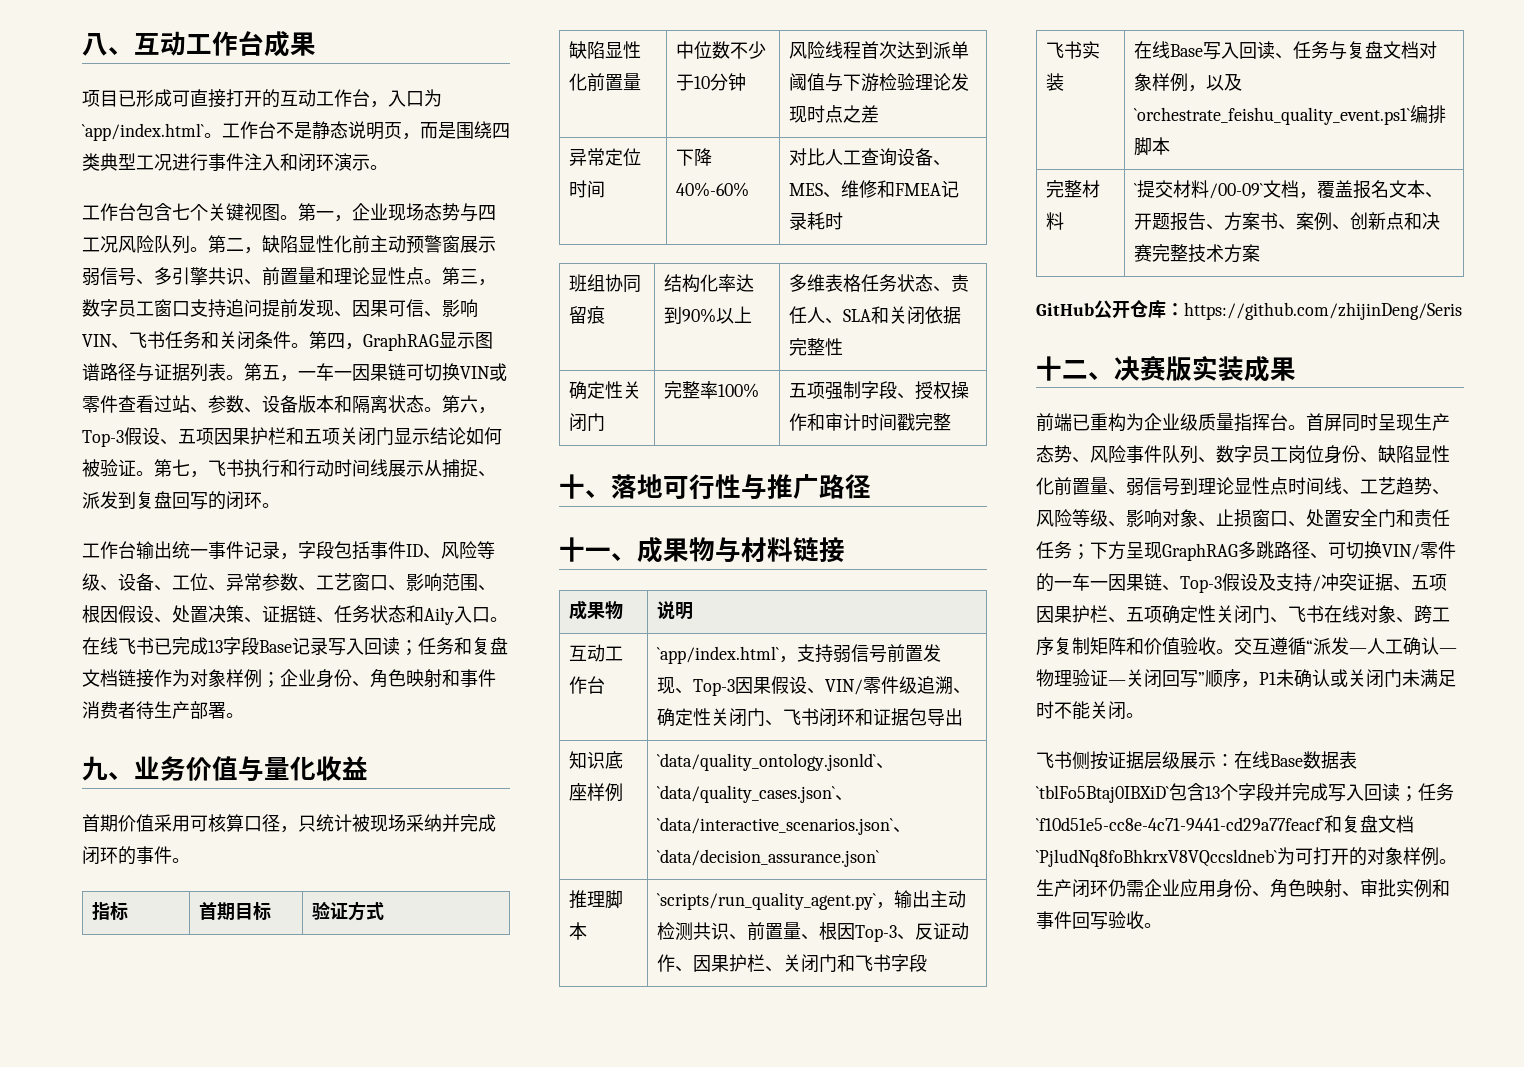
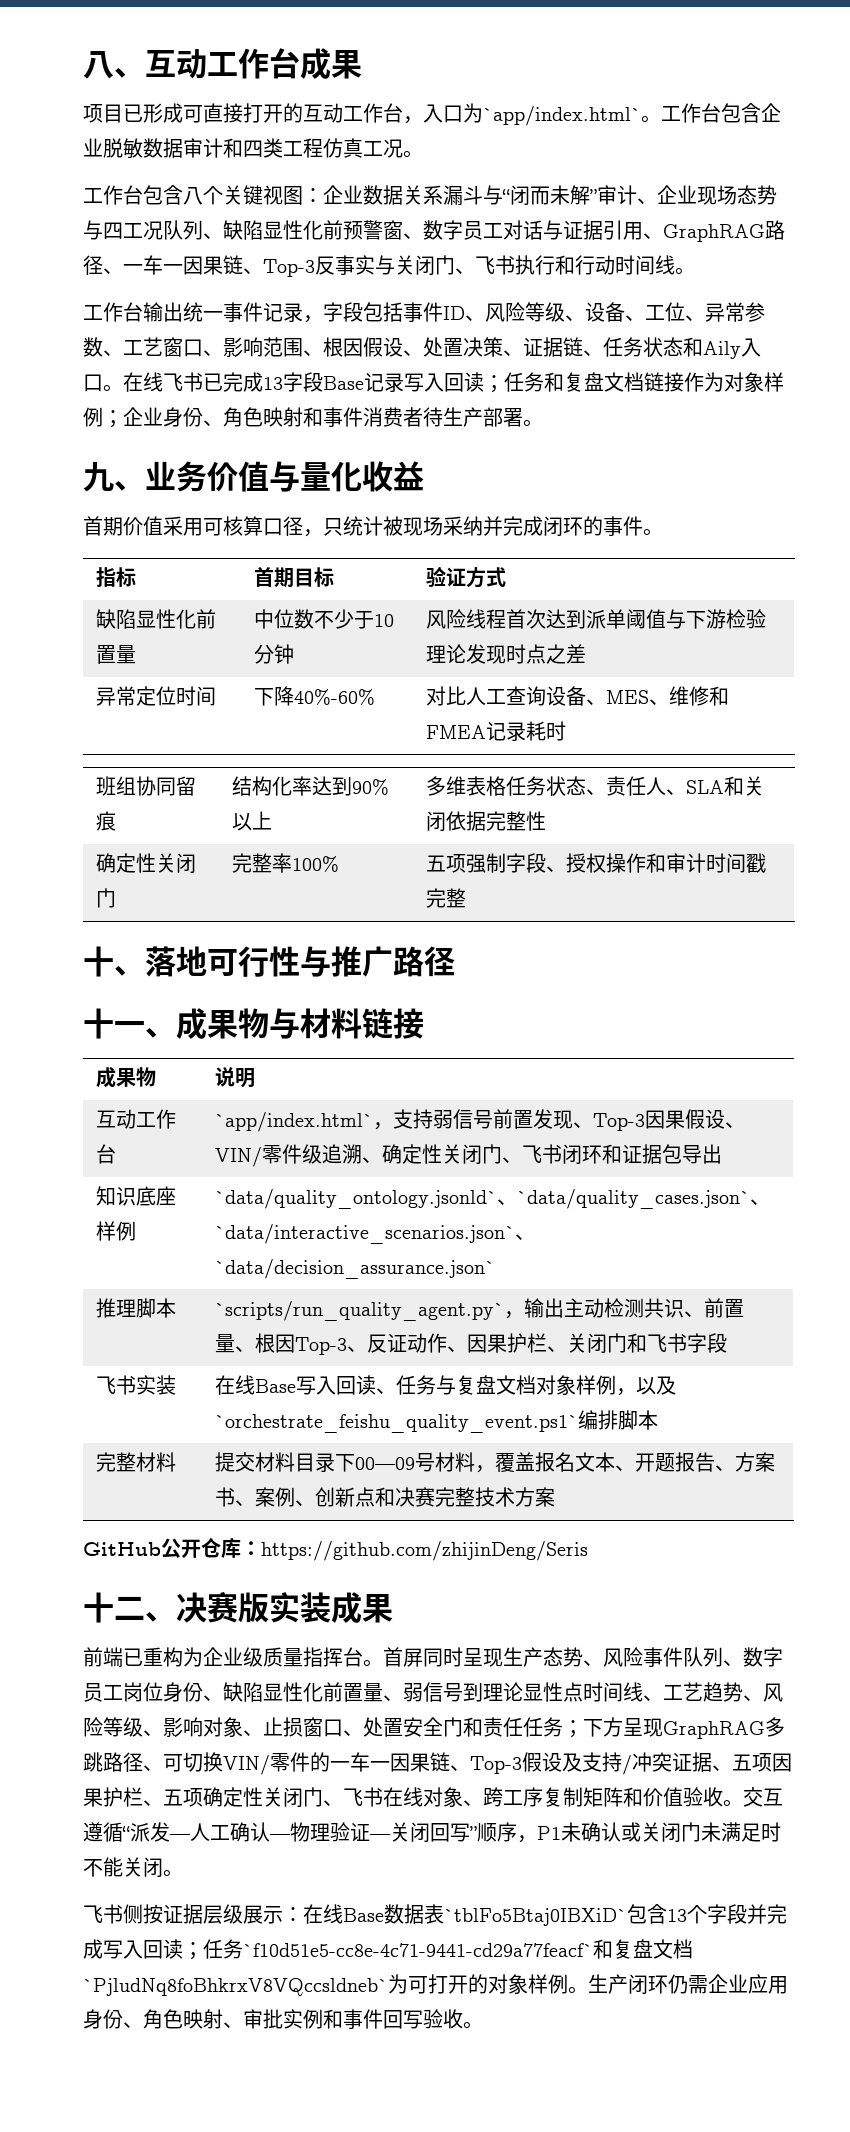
- 工作台不是静态说明页，而是围绕四类典型工况进行事件注入和闭环演示。
+ 工作台包含企业脱敏数据审计和四类工程仿真工况。
- 工作台包含七个关键视图。第一，企业现场态势与四工况风险队列。第二，缺陷显性化前主动预警窗展示弱信号、多引擎共识、前置量和理论显性点。第三，数字员工窗口支持追问提前发现、因果可信、影响VIN、飞书任务和关闭条件。第四，GraphRAG显示图谱路径与证据列表。第五，一车一因果链可切换VIN或零件查看过站、参数、设备版本和隔离状态。第六，Top-3假设、五项因果护栏和五项关闭门显示结论如何被验证。第七，飞书执行和行动时间线展示从捕捉、派发到复盘回写的闭环。
+ 工作台包含八个关键视图：企业数据关系漏斗与“闭而未解”审计、企业现场态势与四工况队列、缺陷显性化前预警窗、数字员工对话与证据引用、GraphRAG路径、一车一因果链、Top-3反事实与关闭门、飞书执行和行动时间线。
- 完整材料 | `提交材料/00-09`文档，覆盖报名文本、开题报告、方案书、案例、创新点和决赛完整技术方案
+ 完整材料 | 提交材料目录下00—09号材料，覆盖报名文本、开题报告、方案书、案例、创新点和决赛完整技术方案

